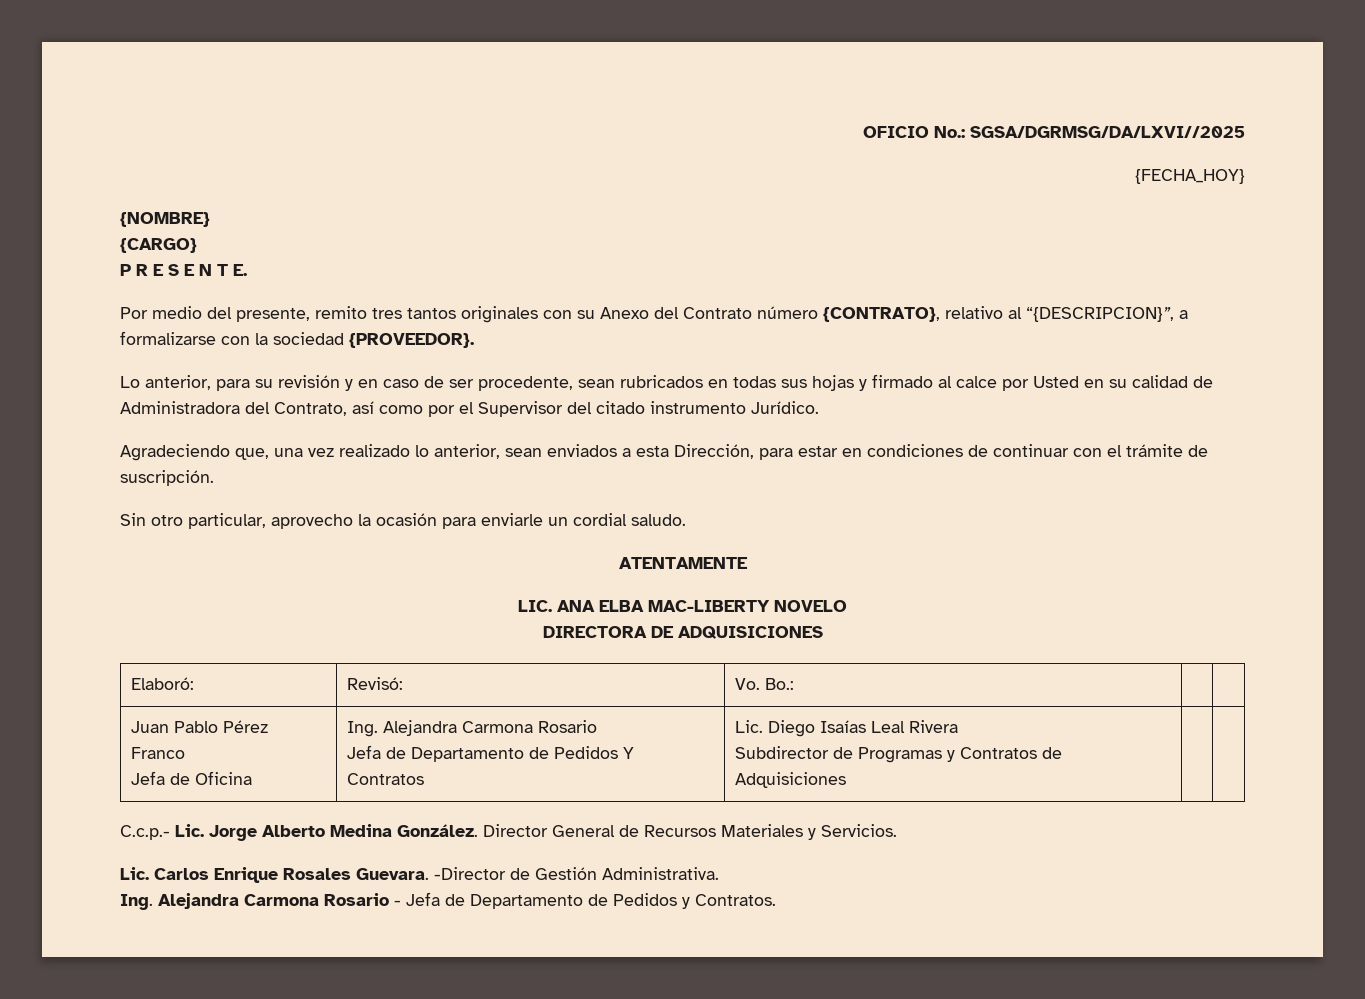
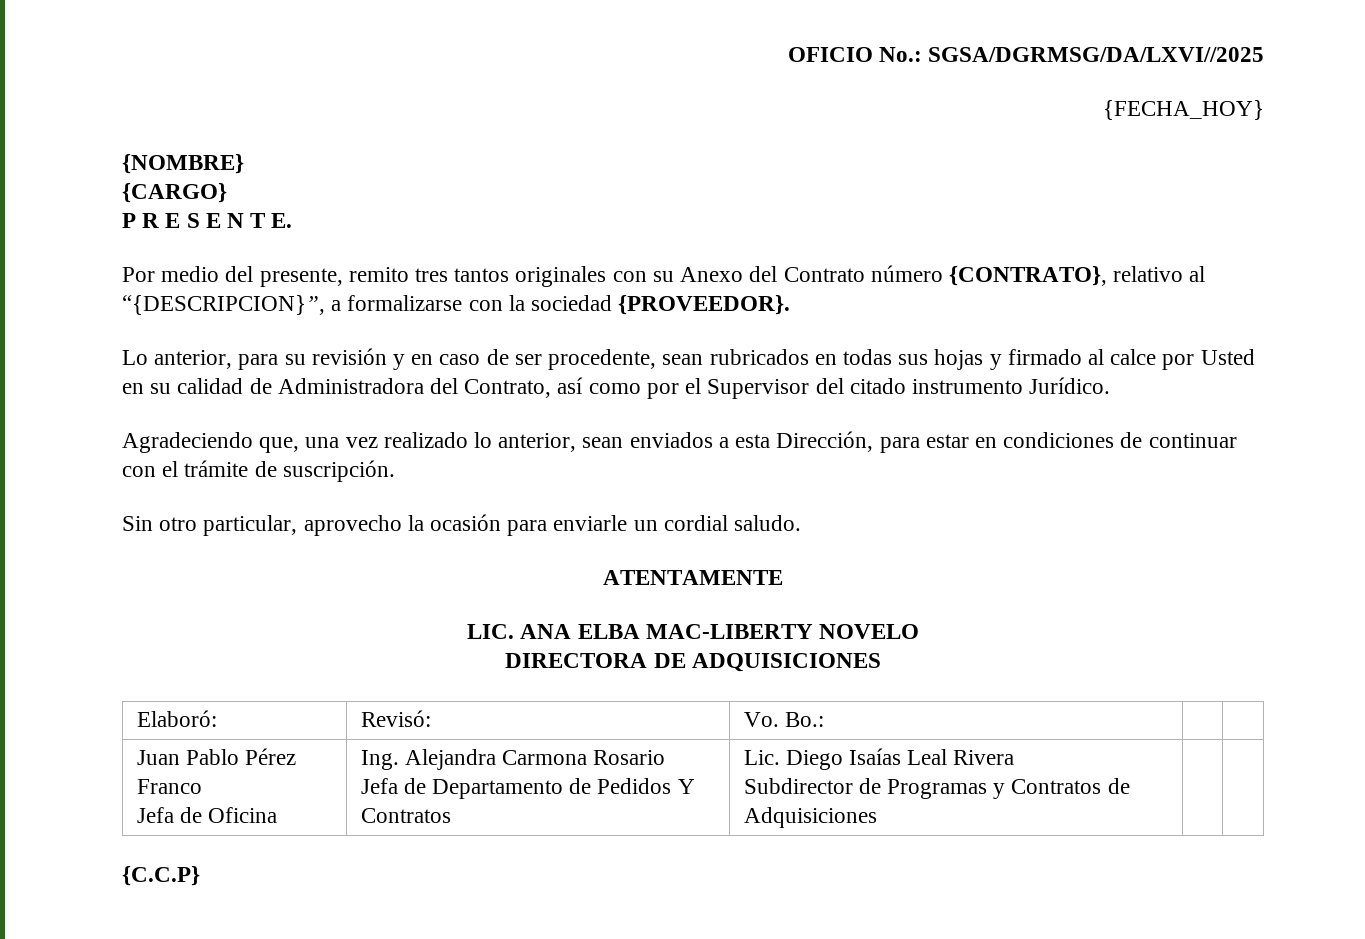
- C.c.p.- Lic. Jorge Alberto Medina González. Director General de Recursos Materiales y Servicios.
- Lic. Carlos Enrique Rosales Guevara. -Director de Gestión Administrativa.
- Ing. Alejandra Carmona Rosario - Jefa de Departamento de Pedidos y Contratos.
+ {C.C.P}

